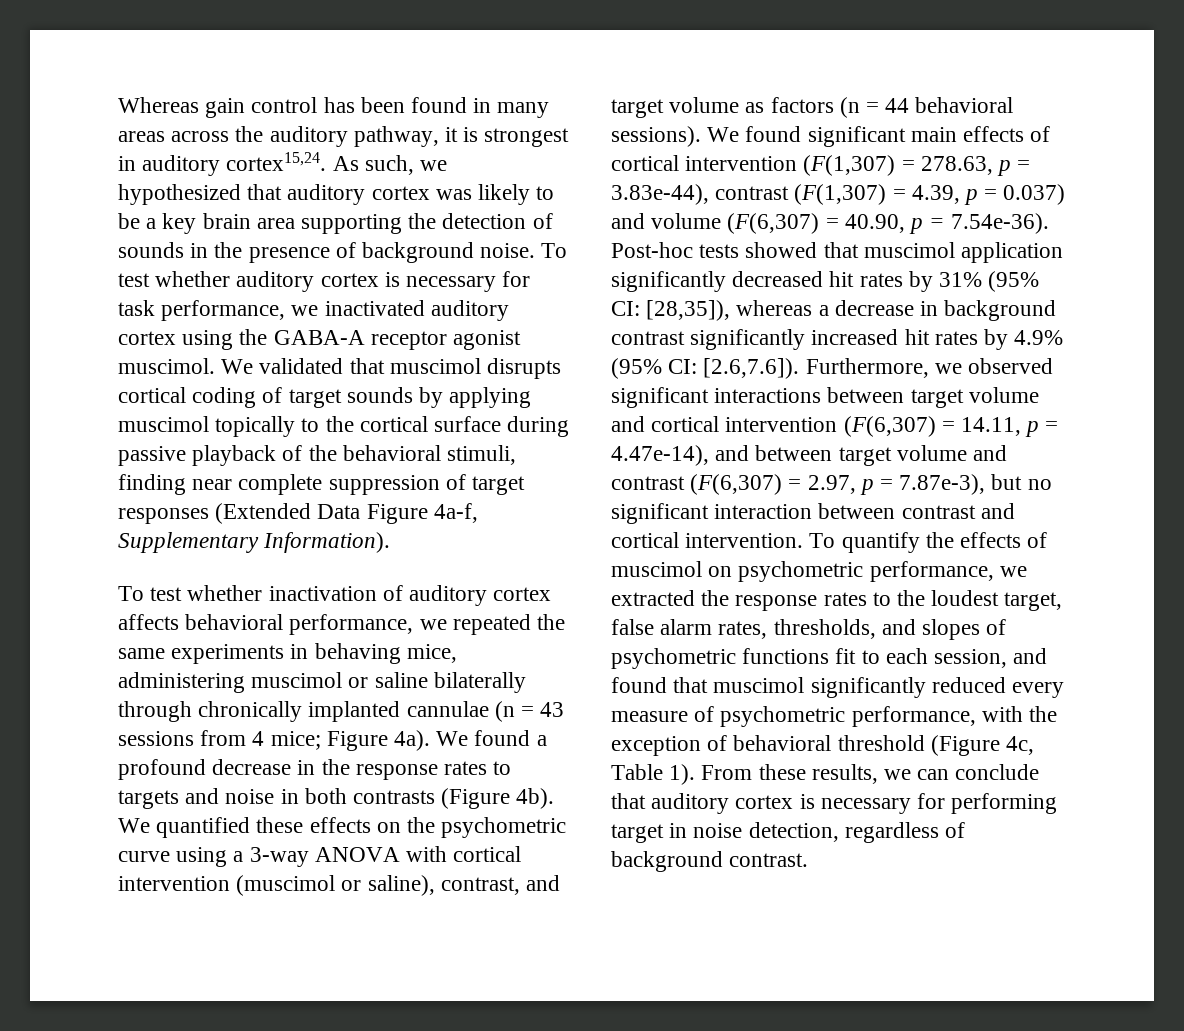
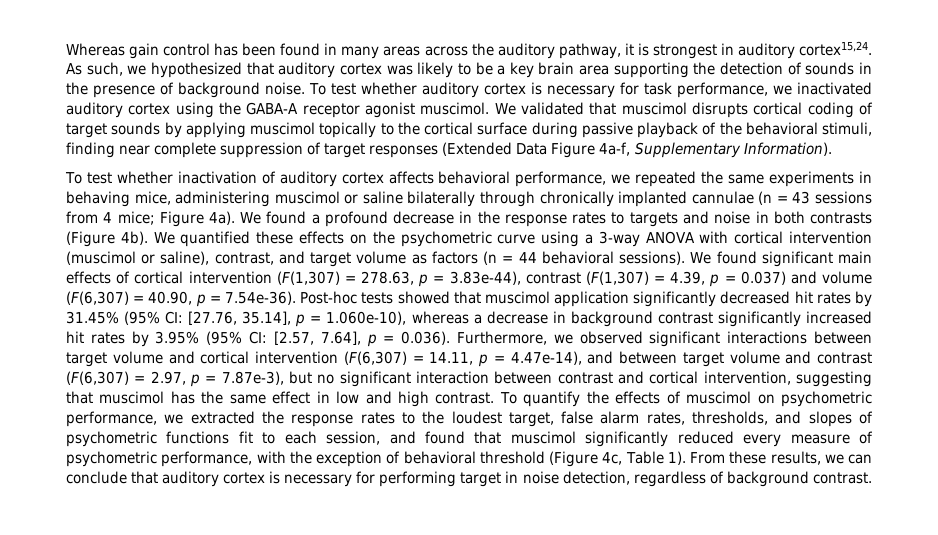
- We found significant main effects of cortical intervention (F(1,307) = 278.63, p = 3.83e-44), contrast (F(1,307) = 4.39, p = 0.037) and volume (F(6,307) = 40.90, p = 7.54e-36). Post-hoc tests showed that muscimol application significantly decreased hit rates by 31% (95% CI: [28,35]), whereas a decrease in background contrast significantly increased hit rates by 4.9% (95% CI: [2.6,7.6]). Furthermore, we observed significant interactions between target volume and cortical intervention (F(6,307) = 14.11, p = 4.47e-14), and between target volume and contrast (F(6,307) = 2.97, p = 7.87e-3), but no significant interaction between contrast and cortical intervention.
+ We found significant main effects of cortical intervention (F(1,307) = 278.63, p = 3.83e-44), contrast (F(1,307) = 4.39, p = 0.037) and volume (F(6,307) = 40.90, p = 7.54e-36). Post-hoc tests showed that muscimol application significantly decreased hit rates by 31.45% (95% CI: [27.76, 35.14], p = 1.060e-10), whereas a decrease in background contrast significantly increased hit rates by 3.95% (95% CI: [2.57, 7.64], p = 0.036). Furthermore, we observed significant interactions between target volume and cortical intervention (F(6,307) = 14.11, p = 4.47e-14), and between target volume and contrast (F(6,307) = 2.97, p = 7.87e-3), but no significant interaction between contrast and cortical intervention, suggesting that muscimol has the same effect in low and high contrast.

